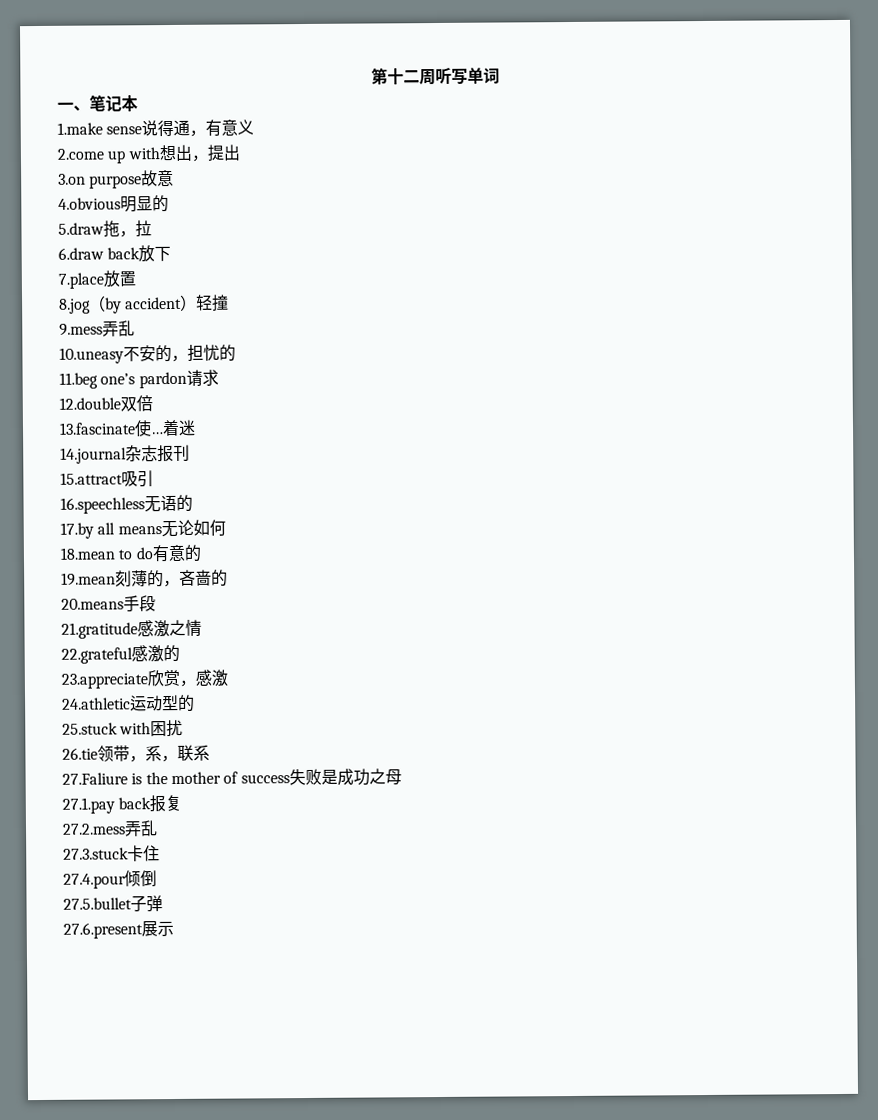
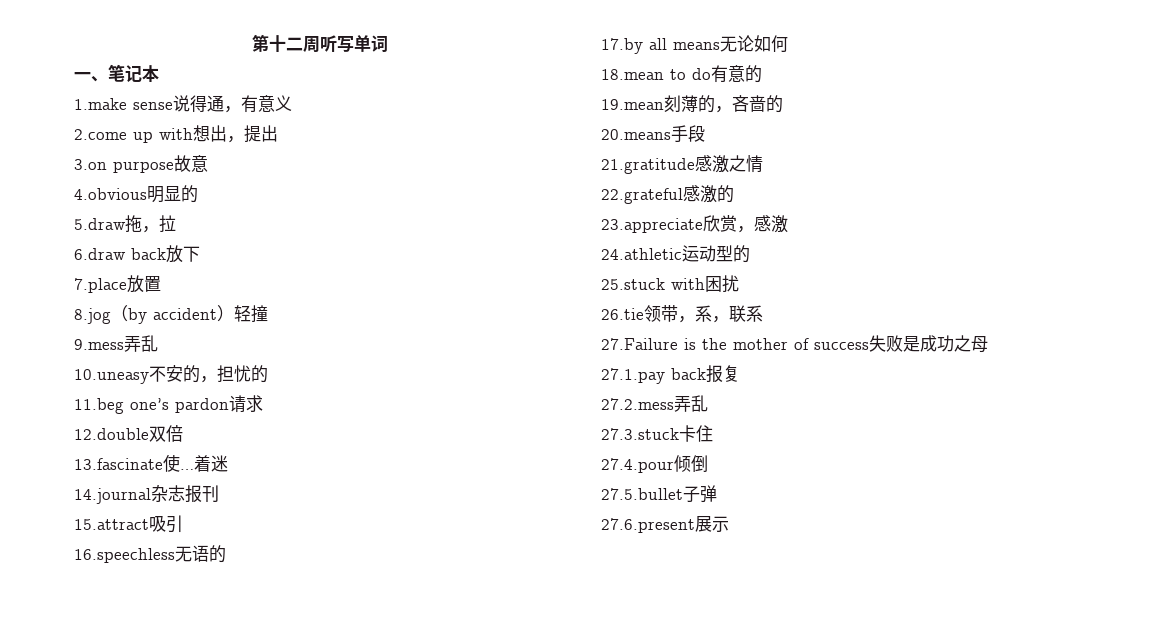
- 27.Faliure is the mother of success失败是成功之母
+ 27.Failure is the mother of success失败是成功之母

